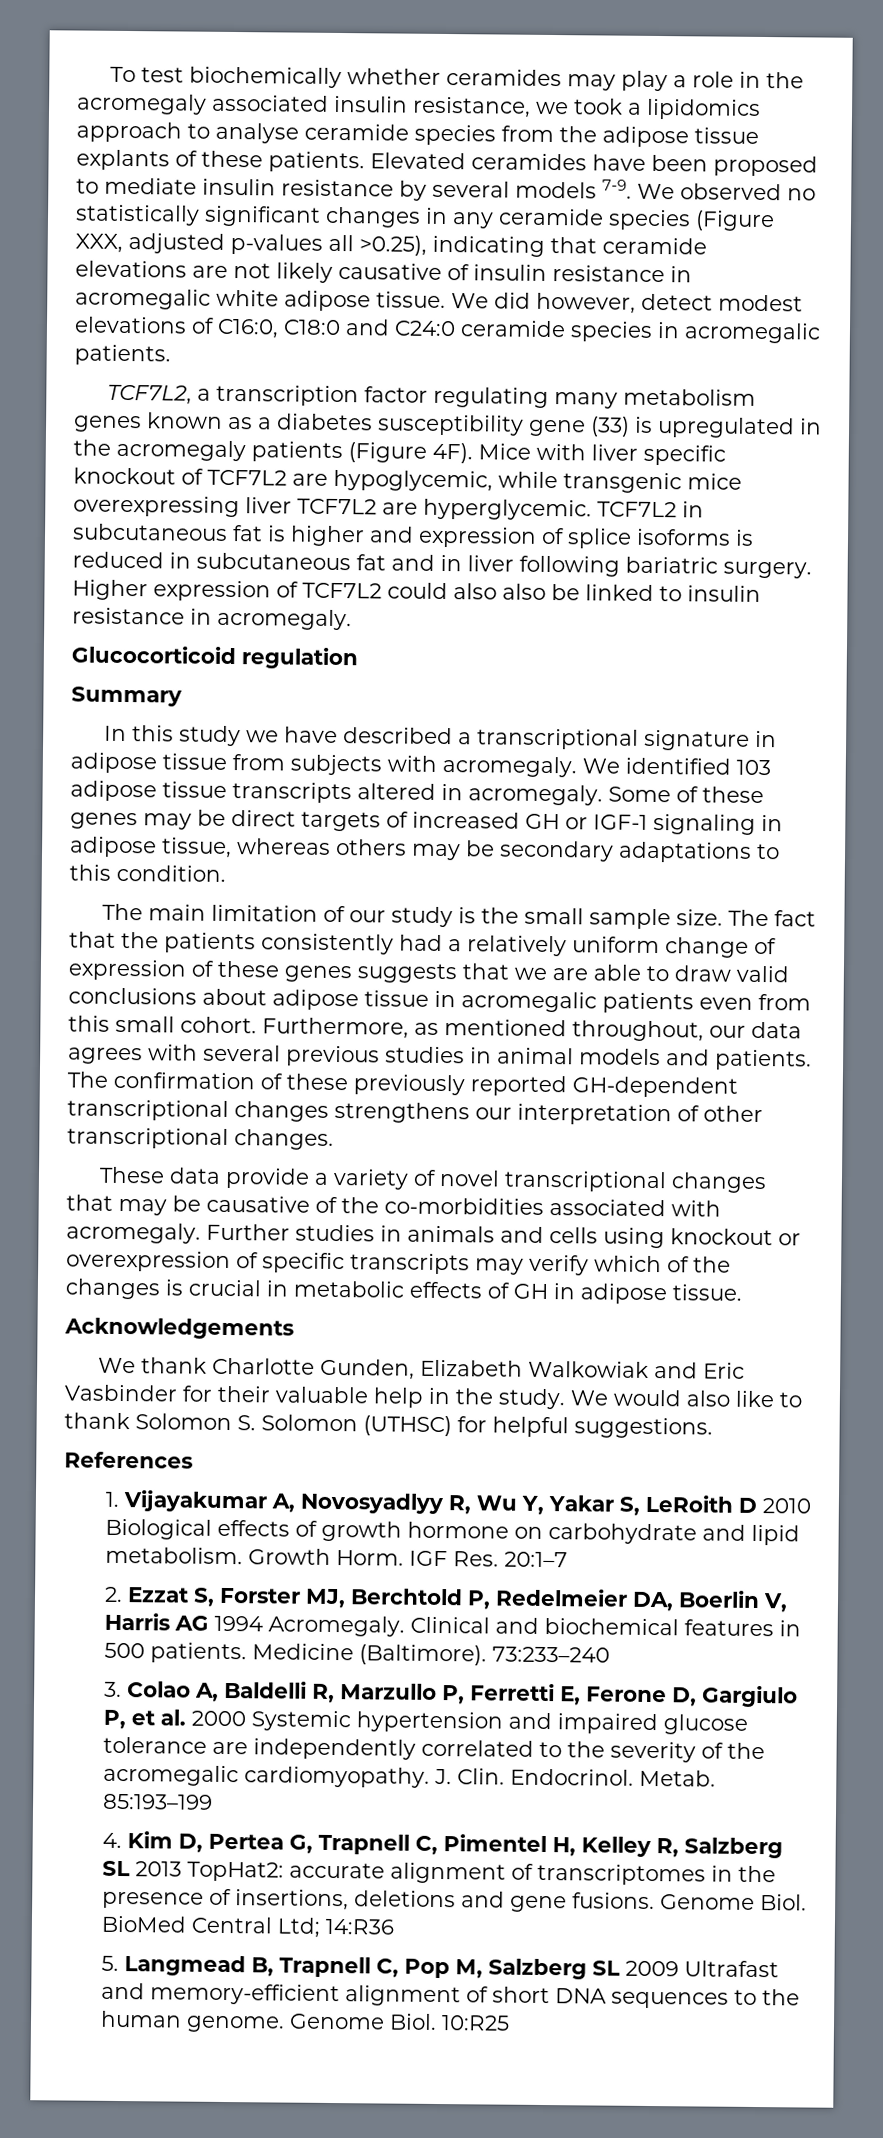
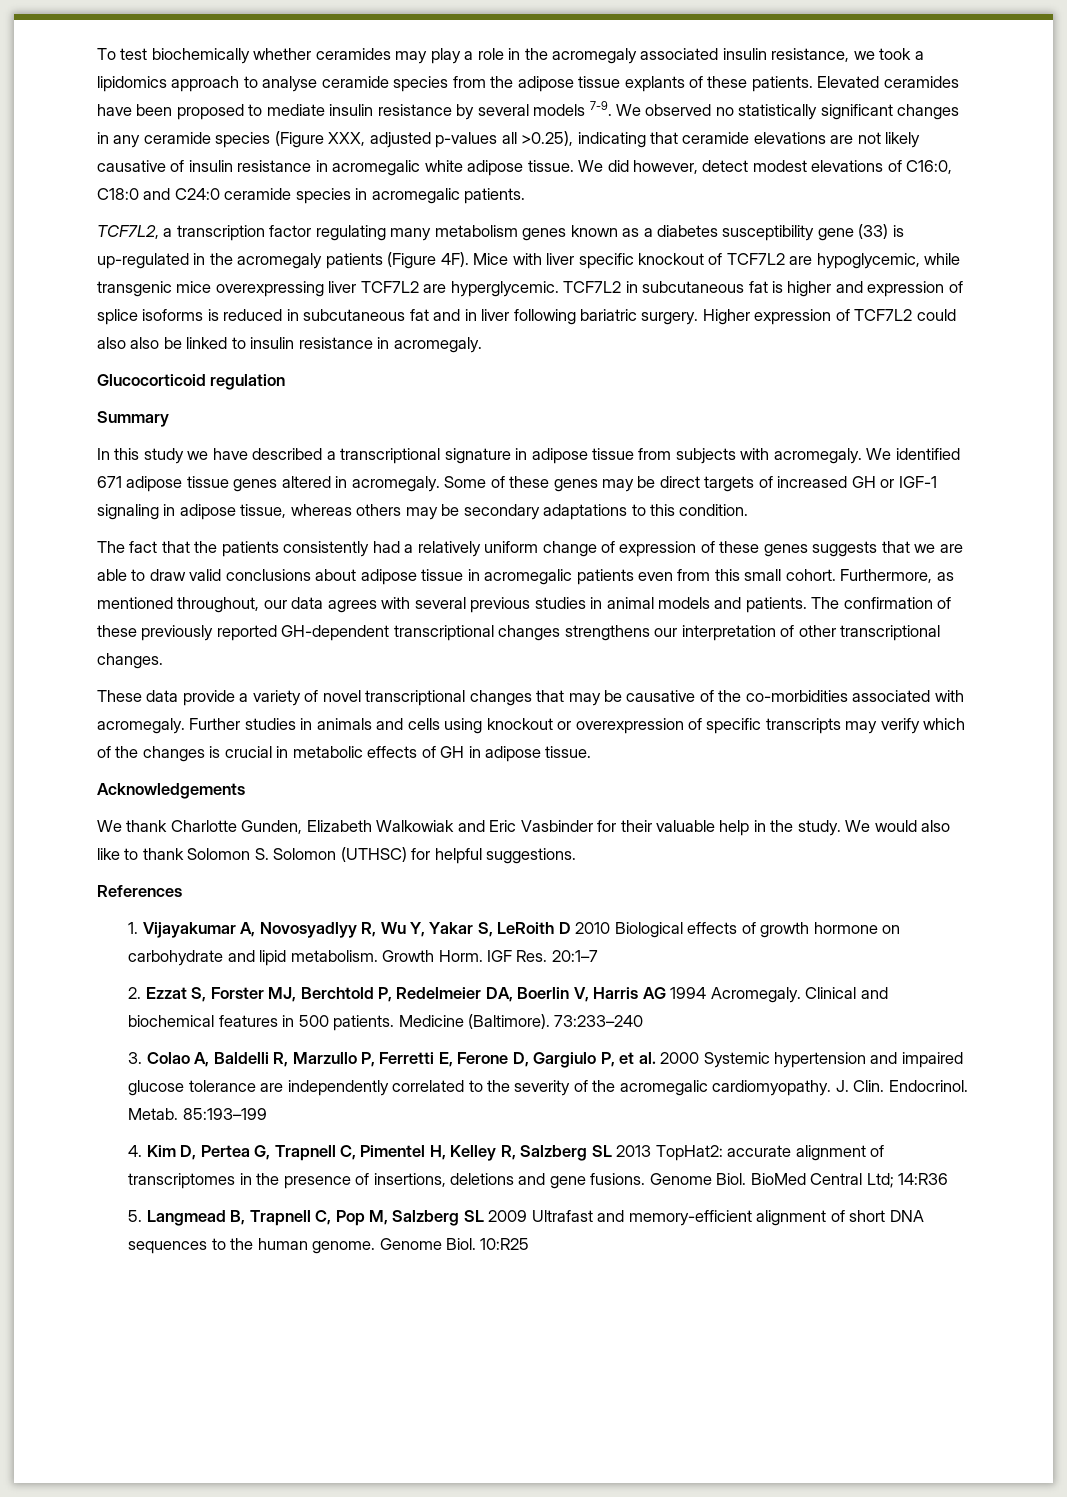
- TCF7L2, a transcription factor regulating many metabolism genes known as a diabetes susceptibility gene (33) is upregulated in the acromegaly patients (Figure 4F).
+ TCF7L2, a transcription factor regulating many metabolism genes known as a diabetes susceptibility gene (33) is up-regulated in the acromegaly patients (Figure 4F).
- We identified 103 adipose tissue transcripts altered in acromegaly.
+ We identified 671 adipose tissue genes altered in acromegaly.
- The main limitation of our study is the small sample size. The fact that the patients consistently had a relatively uniform change of expression of these genes suggests that we are able to draw valid conclusions about adipose tissue in acromegalic patients even from this small cohort.
+ The fact that the patients consistently had a relatively uniform change of expression of these genes suggests that we are able to draw valid conclusions about adipose tissue in acromegalic patients even from this small cohort.

